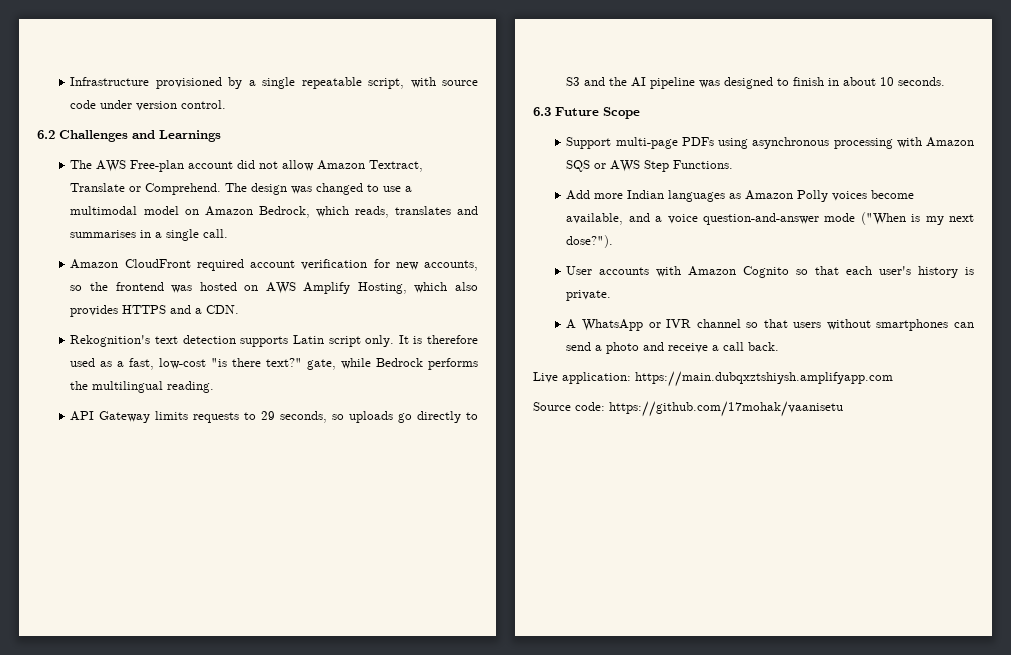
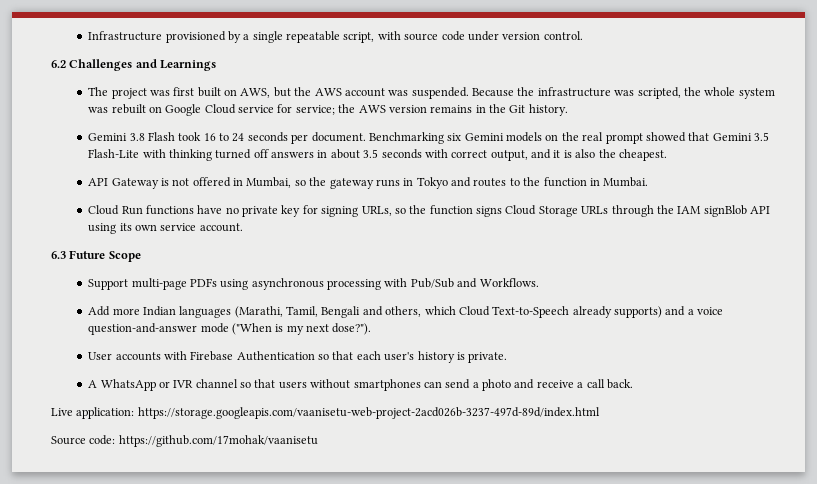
- The AWS Free-plan account did not allow Amazon Textract, Translate or Comprehend. The design was changed to use a multimodal model on Amazon Bedrock, which reads, translates and summarises in a single call.
- Amazon CloudFront required account verification for new accounts, so the frontend was hosted on AWS Amplify Hosting, which also provides HTTPS and a CDN.
- Rekognition's text detection supports Latin script only. It is therefore used as a fast, low-cost "is there text?" gate, while Bedrock performs the multilingual reading.
- API Gateway limits requests to 29 seconds, so uploads go directly to S3 and the AI pipeline was designed to finish in about 10 seconds.
+ The project was first built on AWS, but the AWS account was suspended. Because the infrastructure was scripted, the whole system was rebuilt on Google Cloud service for service; the AWS version remains in the Git history.
+ Gemini 3.8 Flash took 16 to 24 seconds per document. Benchmarking six Gemini models on the real prompt showed that Gemini 3.5 Flash-Lite with thinking turned off answers in about 3.5 seconds with correct output, and it is also the cheapest.
+ API Gateway is not offered in Mumbai, so the gateway runs in Tokyo and routes to the function in Mumbai.
+ Cloud Run functions have no private key for signing URLs, so the function signs Cloud Storage URLs through the IAM signBlob API using its own service account.
- Support multi-page PDFs using asynchronous processing with Amazon SQS or AWS Step Functions.
- Add more Indian languages as Amazon Polly voices become available, and a voice question-and-answer mode ("When is my next dose?").
+ Support multi-page PDFs using asynchronous processing with Pub/Sub and Workflows.
+ Add more Indian languages (Marathi, Tamil, Bengali and others, which Cloud Text-to-Speech already supports) and a voice question-and-answer mode ("When is my next dose?").
- User accounts with Amazon Cognito so that each user's history is private.
+ User accounts with Firebase Authentication so that each user's history is private.
- Live application: https://main.dubqxztshiysh.amplifyapp.com
+ Live application: https://storage.googleapis.com/vaanisetu-web-project-2acd026b-3237-497d-89d/index.html

